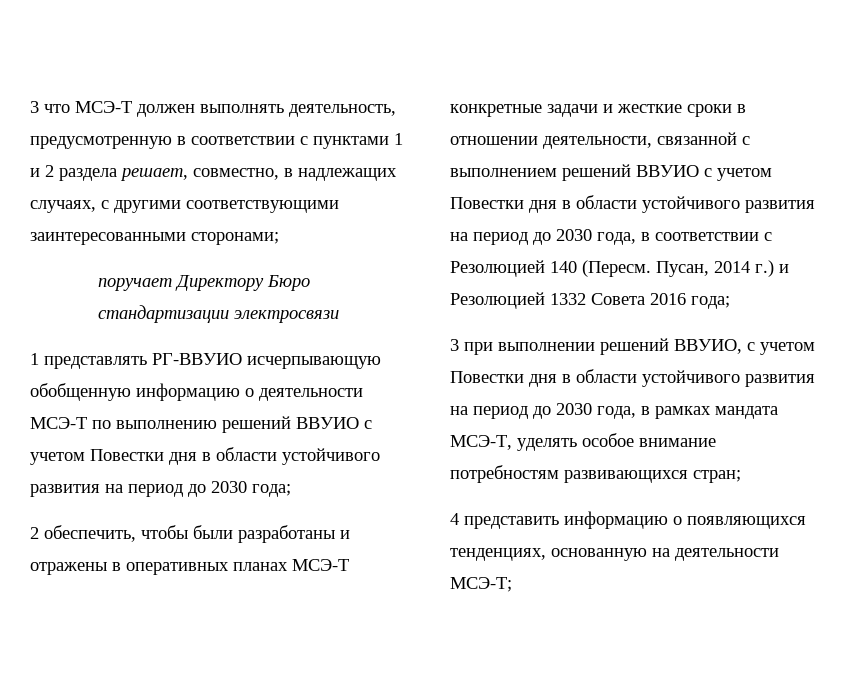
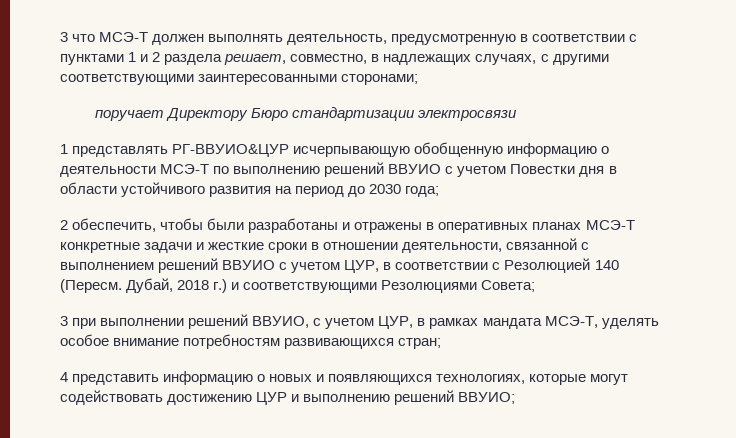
- 1 представлять РГ-ВВУИО исчерпывающую обобщенную информацию о деятельности МСЭ-Т по выполнению решений ВВУИО с учетом Повестки дня в области устойчивого развития на период до 2030 года;
+ 1 представлять РГ-ВВУИО&ЦУР исчерпывающую обобщенную информацию о деятельности МСЭ-Т по выполнению решений ВВУИО с учетом Повестки дня в области устойчивого развития на период до 2030 года;
- 2 обеспечить, чтобы были разработаны и отражены в оперативных планах МСЭ-Т конкретные задачи и жесткие сроки в отношении деятельности, связанной с выполнением решений ВВУИО с учетом Повестки дня в области устойчивого развития на период до 2030 года, в соответствии с Резолюцией 140 (Пересм.
+ 2 обеспечить, чтобы были разработаны и отражены в оперативных планах МСЭ-Т конкретные задачи и жесткие сроки в отношении деятельности, связанной с выполнением решений ВВУИО с учетом ЦУР, в соответствии с Резолюцией 140 (Пересм.
- Пусан, 2014 г.) и Резолюцией 1332 Совета 2016 года;
+ Дубай, 2018 г.) и соответствующими Резолюциями Совета;
- 3 при выполнении решений ВВУИО, с учетом Повестки дня в области устойчивого развития на период до 2030 года, в рамках мандата МСЭ-Т, уделять особое внимание потребностям развивающихся стран;
+ 3 при выполнении решений ВВУИО, с учетом ЦУР, в рамках мандата МСЭ-Т, уделять особое внимание потребностям развивающихся стран;
- 4 представить информацию о появляющихся тенденциях, основанную на деятельности МСЭ-Т;
+ 4 представить информацию о новых и появляющихся технологиях, которые могут содействовать достижению ЦУР и выполнению решений ВВУИО;

